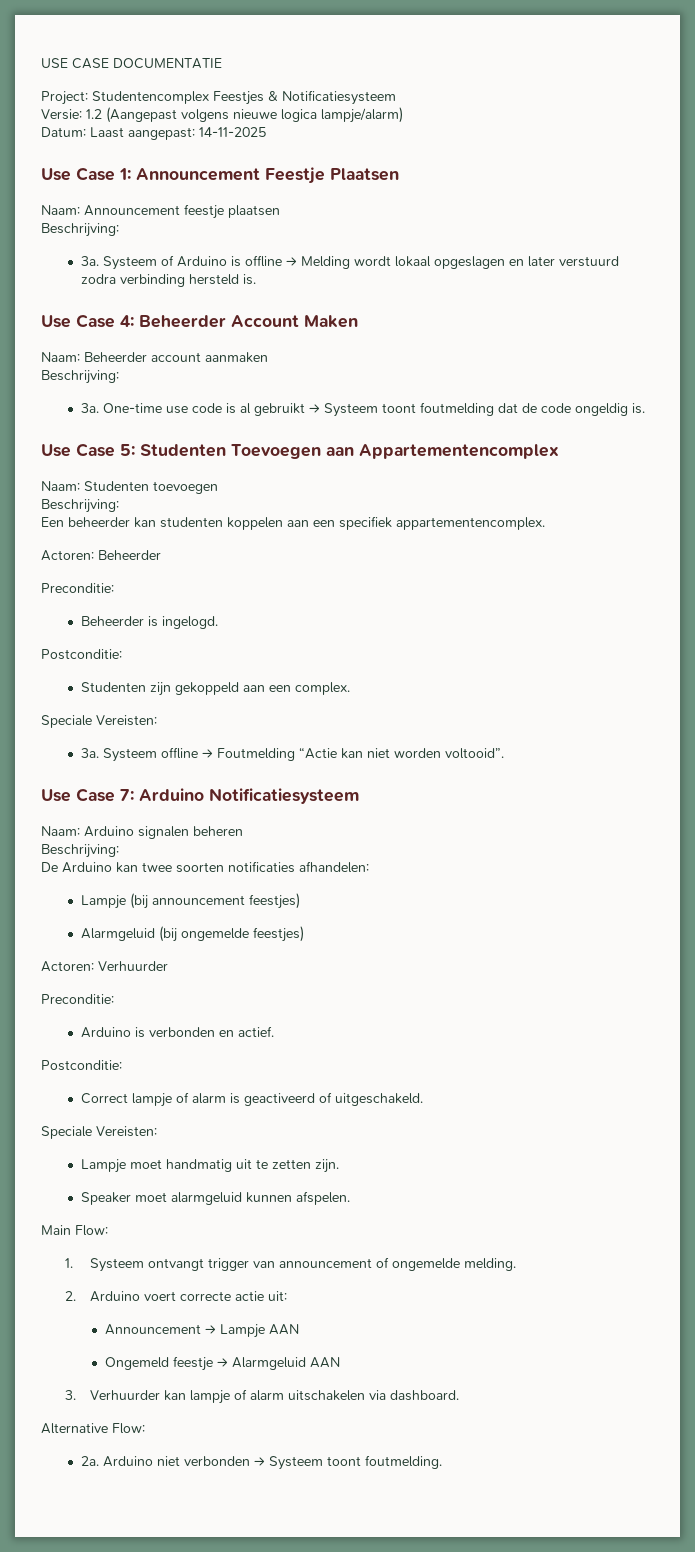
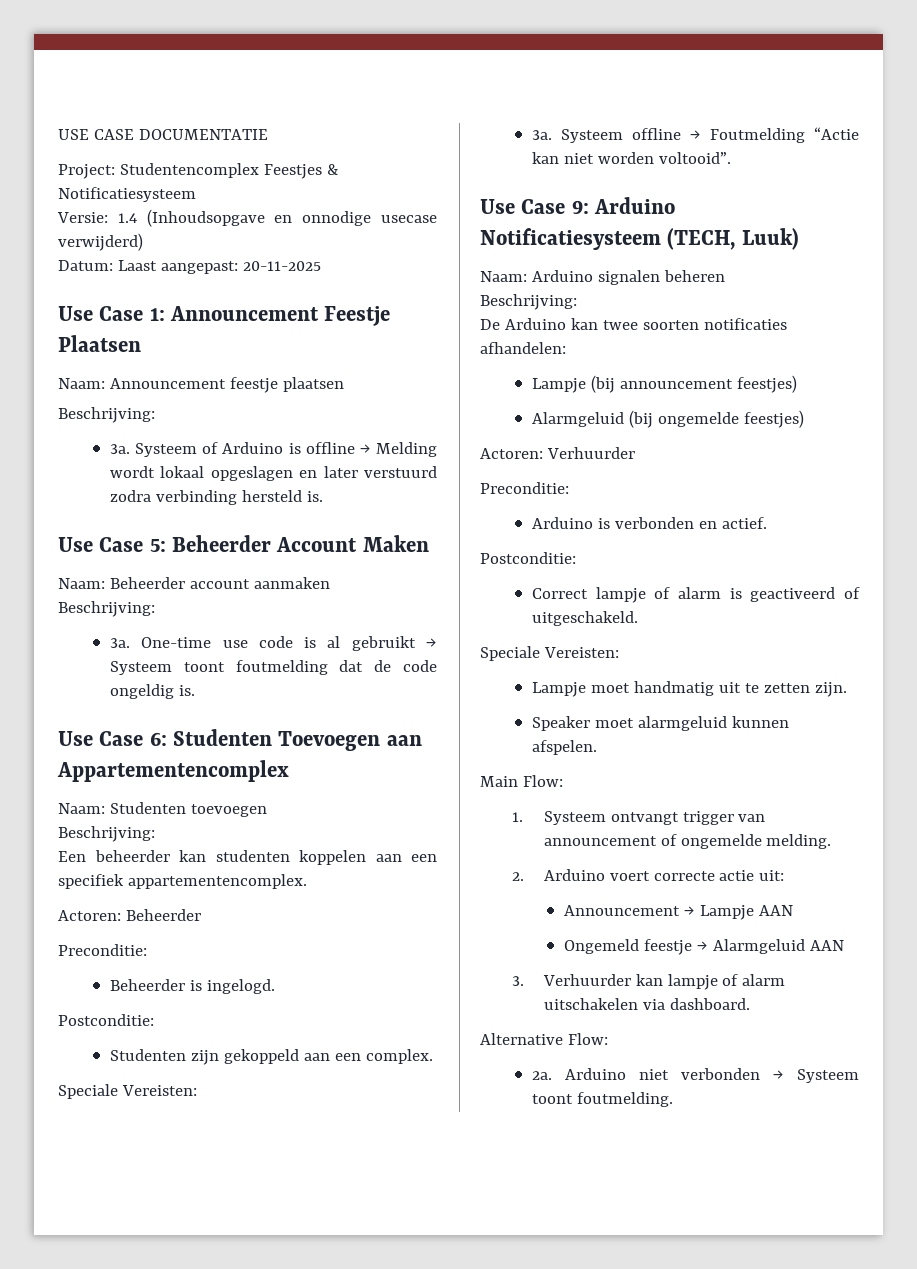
- Versie: 1.2 (Aangepast volgens nieuwe logica lampje/alarm)
+ Versie: 1.4 (Inhoudsopgave en onnodige usecase verwijderd)
- Datum: Laast aangepast: 14-11-2025
+ Datum: Laast aangepast: 20-11-2025
- Use Case 4: Beheerder Account Maken
+ Use Case 5: Beheerder Account Maken
- Use Case 5: Studenten Toevoegen aan Appartementencomplex
+ Use Case 6: Studenten Toevoegen aan Appartementencomplex
- Use Case 7: Arduino Notificatiesysteem
+ Use Case 9: Arduino Notificatiesysteem (TECH, Luuk)

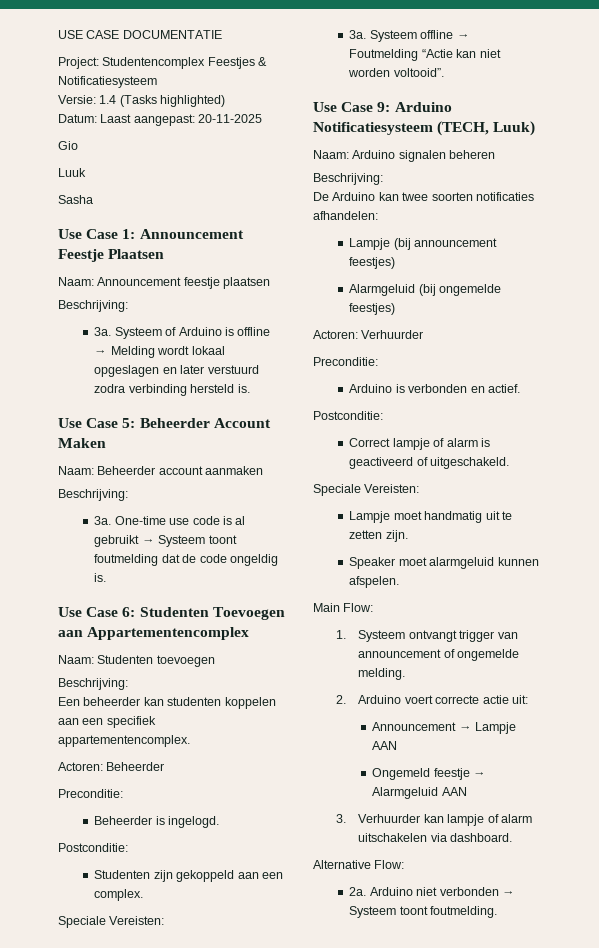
- Versie: 1.4 (Inhoudsopgave en onnodige usecase verwijderd)
+ Versie: 1.4 (Tasks highlighted)
+ Gio
+ Luuk
+ Sasha

